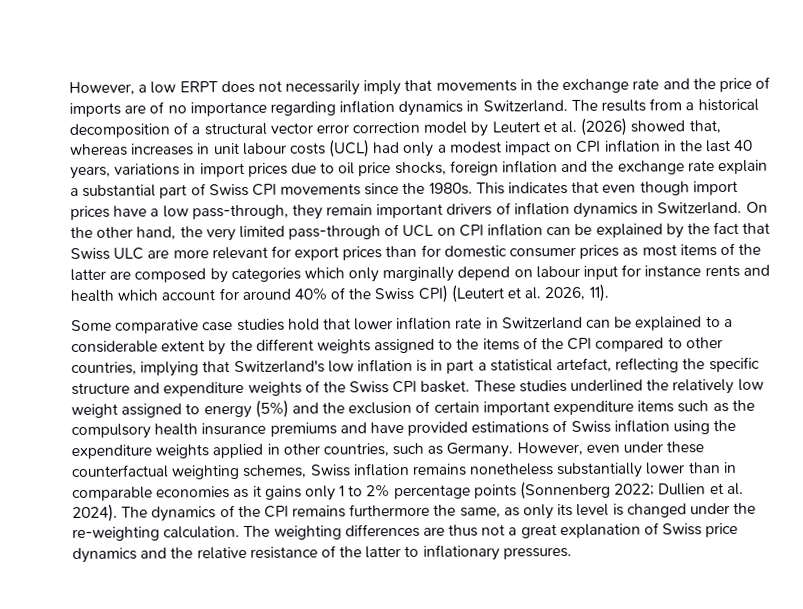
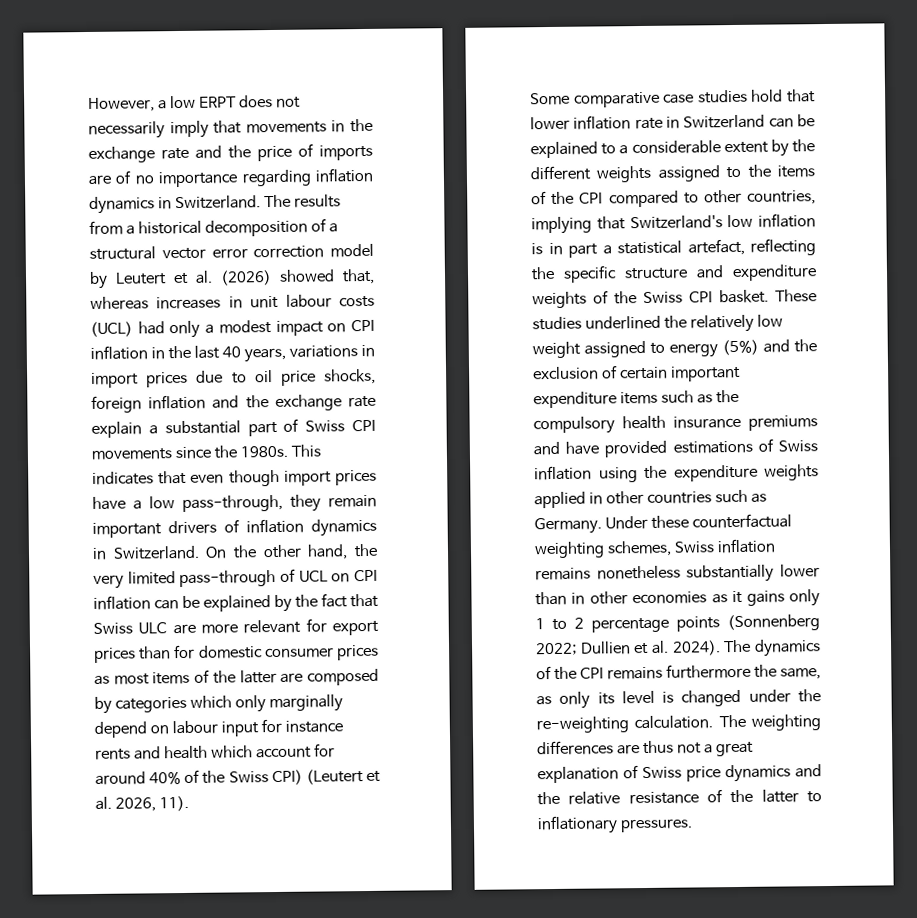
- These studies underlined the relatively low weight assigned to energy (5%) and the exclusion of certain important expenditure items such as the compulsory health insurance premiums and have provided estimations of Swiss inflation using the expenditure weights applied in other countries, such as Germany.
+ These studies underlined the relatively low weight assigned to energy (5%) and the exclusion of certain important expenditure items such as the compulsory health insurance premiums and have provided estimations of Swiss inflation using the expenditure weights applied in other countries such as Germany.
- However, even under these counterfactual weighting schemes, Swiss inflation remains nonetheless substantially lower than in comparable economies as it gains only 1 to 2% percentage points (Sonnenberg 2022; Dullien et al. 2024).
+ Under these counterfactual weighting schemes, Swiss inflation remains nonetheless substantially lower than in other economies as it gains only 1 to 2 percentage points (Sonnenberg 2022; Dullien et al. 2024).

